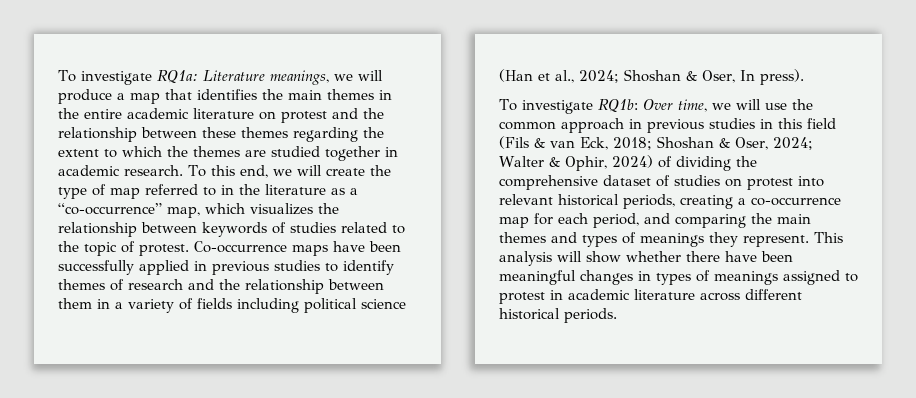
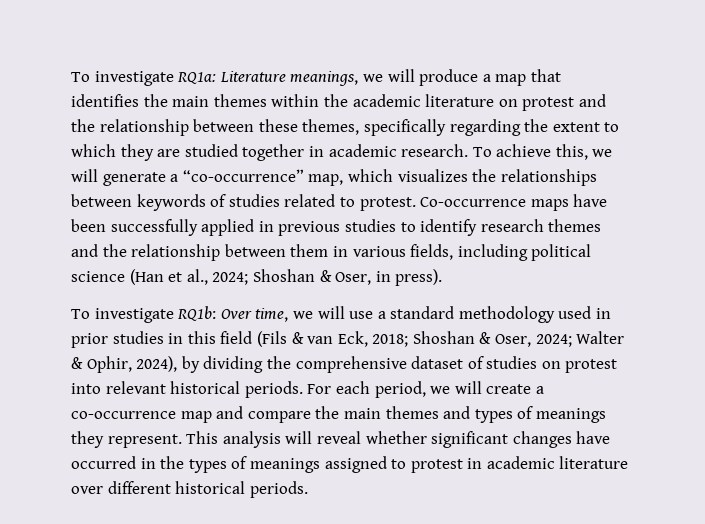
- To investigate RQ1a: Literature meanings, we will produce a map that identifies the main themes in the entire academic literature on protest and the relationship between these themes regarding the extent to which the themes are studied together in academic research.
+ To investigate RQ1a: Literature meanings, we will produce a map that identifies the main themes within the academic literature on protest and the relationship between these themes, specifically regarding the extent to which they are studied together in academic research.
- To this end, we will create the type of map referred to in the literature as a “co-occurrence” map, which visualizes the relationship between keywords of studies related to the topic of protest.
+ To achieve this, we will generate a “co-occurrence” map, which visualizes the relationships between keywords of studies related to protest.
- Co-occurrence maps have been successfully applied in previous studies to identify themes of research and the relationship between them in a variety of fields including political science (Han et al., 2024; Shoshan & Oser, In press).
+ Co-occurrence maps have been successfully applied in previous studies to identify research themes and the relationship between them in various fields, including political science (Han et al., 2024; Shoshan & Oser, in press).
- To investigate RQ1b: Over time, we will use the common approach in previous studies in this field (Fils & van Eck, 2018; Shoshan & Oser, 2024; Walter & Ophir, 2024) of dividing the comprehensive dataset of studies on protest into relevant historical periods, creating a co-occurrence map for each period, and comparing the main themes and types of meanings they represent.
+ To investigate RQ1b: Over time, we will use a standard methodology used in prior studies in this field (Fils & van Eck, 2018; Shoshan & Oser, 2024; Walter & Ophir, 2024), by dividing the comprehensive dataset of studies on protest into relevant historical periods. For each period, we will create a co-occurrence map and compare the main themes and types of meanings they represent.
- This analysis will show whether there have been meaningful changes in types of meanings assigned to protest in academic literature across different historical periods.
+ This analysis will reveal whether significant changes have occurred in the types of meanings assigned to protest in academic literature over different historical periods.

